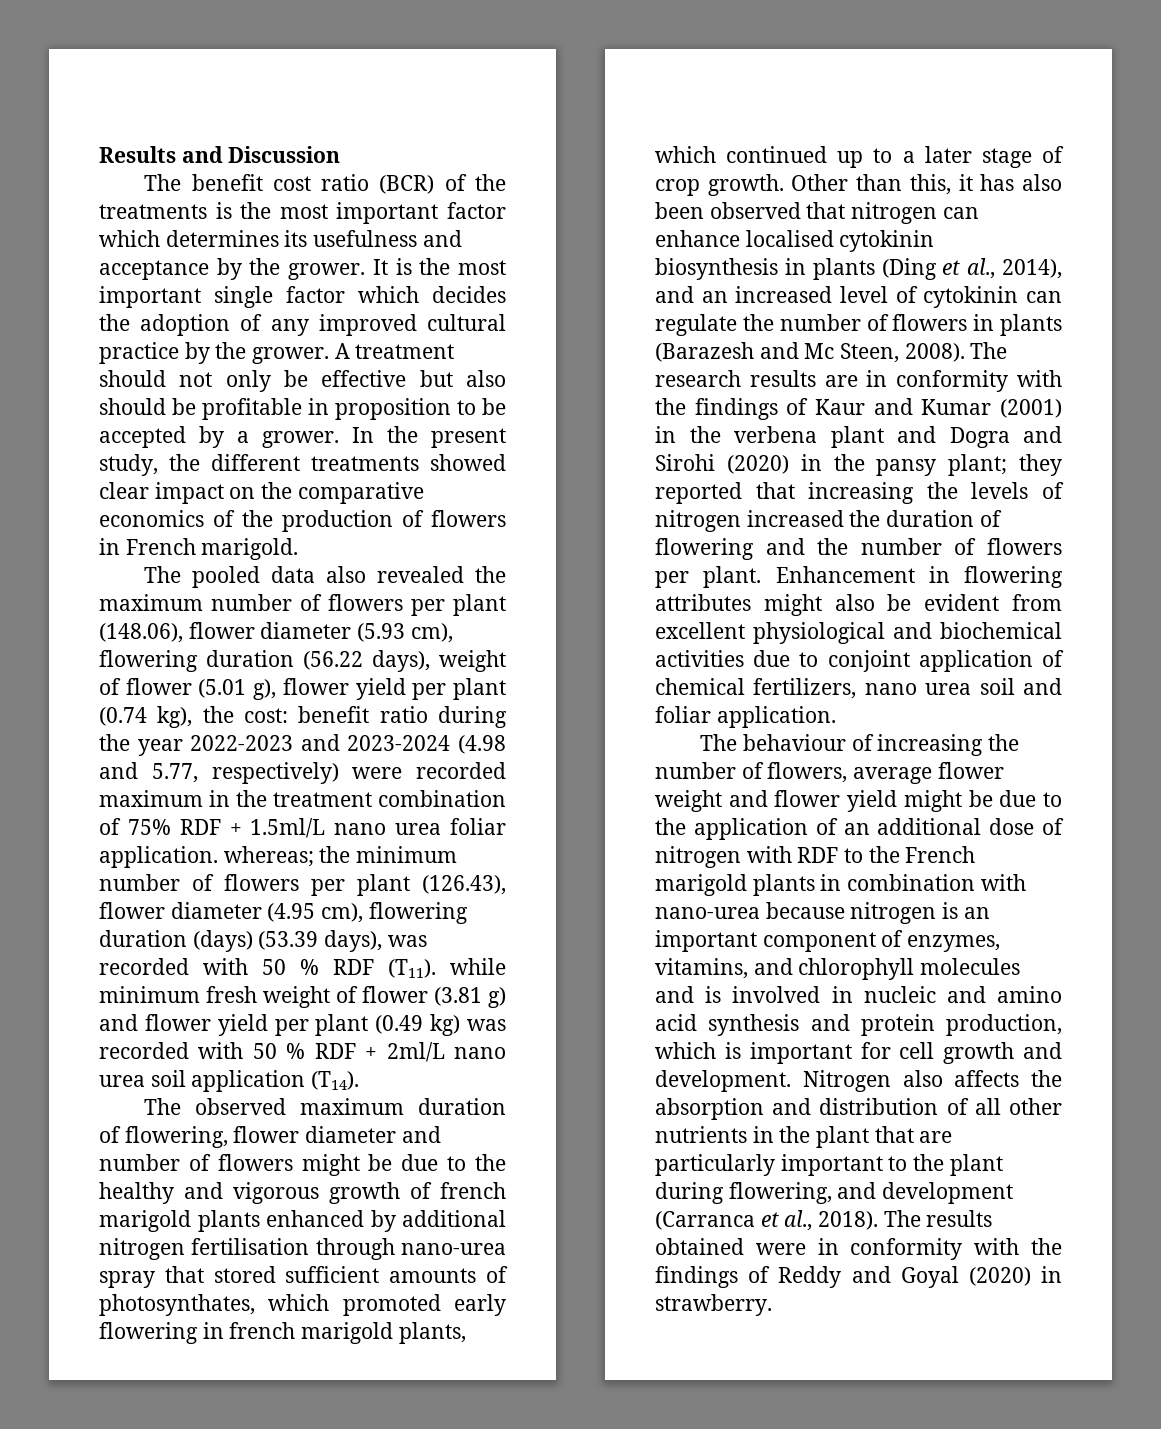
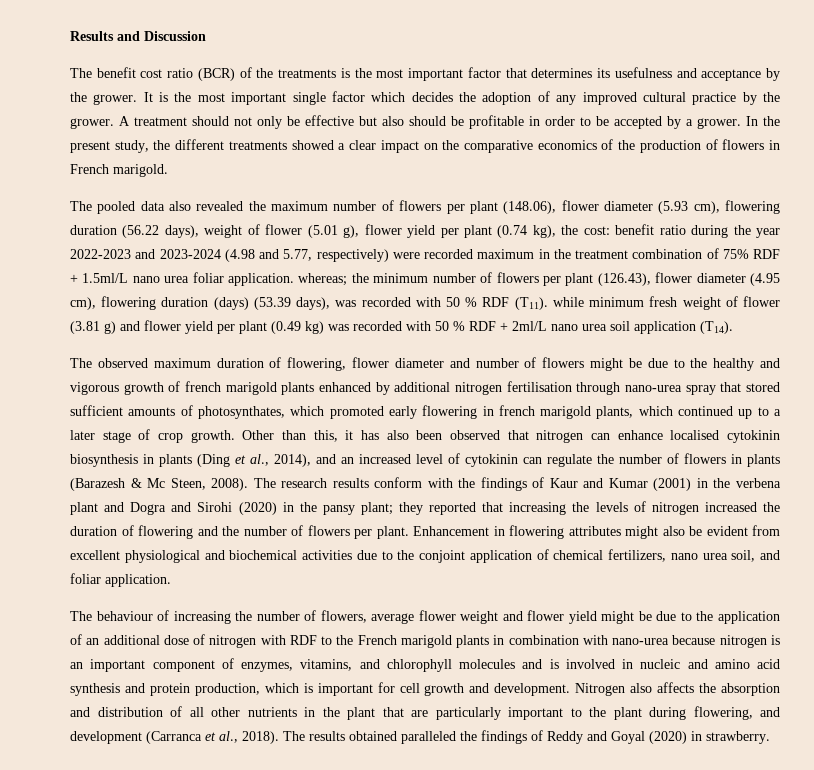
- The benefit cost ratio (BCR) of the treatments is the most important factor which determines its usefulness and acceptance by the grower.
+ The benefit cost ratio (BCR) of the treatments is the most important factor that determines its usefulness and acceptance by the grower.
- A treatment should not only be effective but also should be profitable in proposition to be accepted by a grower.
+ A treatment should not only be effective but also should be profitable in order to be accepted by a grower.
- In the present study, the different treatments showed clear impact on the comparative economics of the production of flowers in French marigold.
+ In the present study, the different treatments showed a clear impact on the comparative economics of the production of flowers in French marigold.
- Other than this, it has also been observed that nitrogen can enhance localised cytokinin biosynthesis in plants (Ding et al., 2014), and an increased level of cytokinin can regulate the number of flowers in plants (Barazesh and Mc Steen, 2008).
+ Other than this, it has also been observed that nitrogen can enhance localised cytokinin biosynthesis in plants (Ding et al., 2014), and an increased level of cytokinin can regulate the number of flowers in plants (Barazesh & Mc Steen, 2008).
- The research results are in conformity with the findings of Kaur and Kumar (2001) in the verbena plant and Dogra and Sirohi (2020) in the pansy plant; they reported that increasing the levels of nitrogen increased the duration of flowering and the number of flowers per plant.
+ The research results conform with the findings of Kaur and Kumar (2001) in the verbena plant and Dogra and Sirohi (2020) in the pansy plant; they reported that increasing the levels of nitrogen increased the duration of flowering and the number of flowers per plant.
- Enhancement in flowering attributes might also be evident from excellent physiological and biochemical activities due to conjoint application of chemical fertilizers, nano urea soil and foliar application.
+ Enhancement in flowering attributes might also be evident from excellent physiological and biochemical activities due to the conjoint application of chemical fertilizers, nano urea soil, and foliar application.
- The results obtained were in conformity with the findings of Reddy and Goyal (2020) in strawberry.
+ The results obtained paralleled the findings of Reddy and Goyal (2020) in strawberry.

